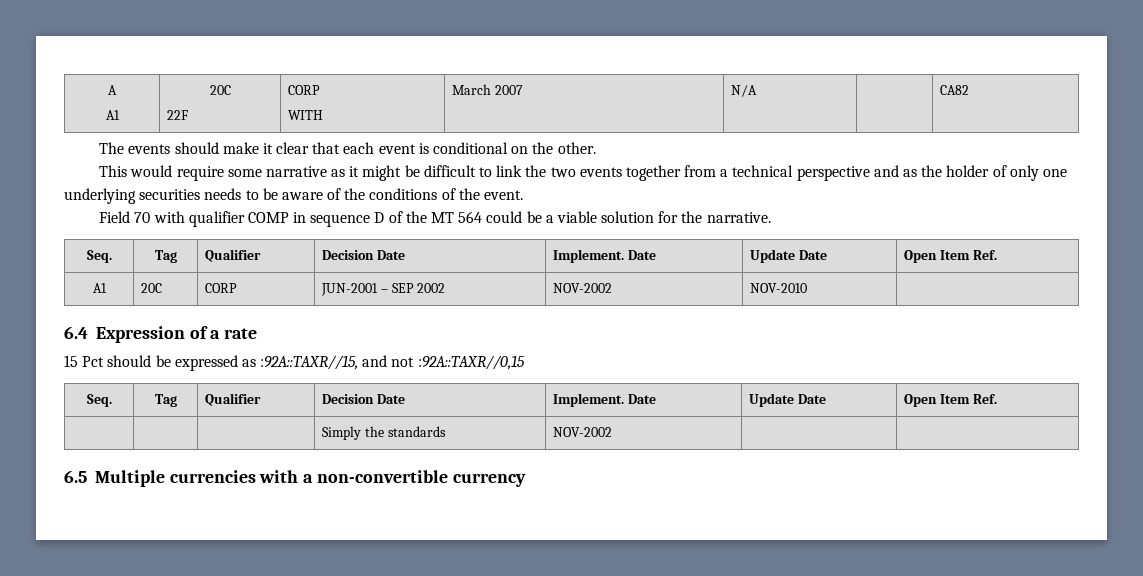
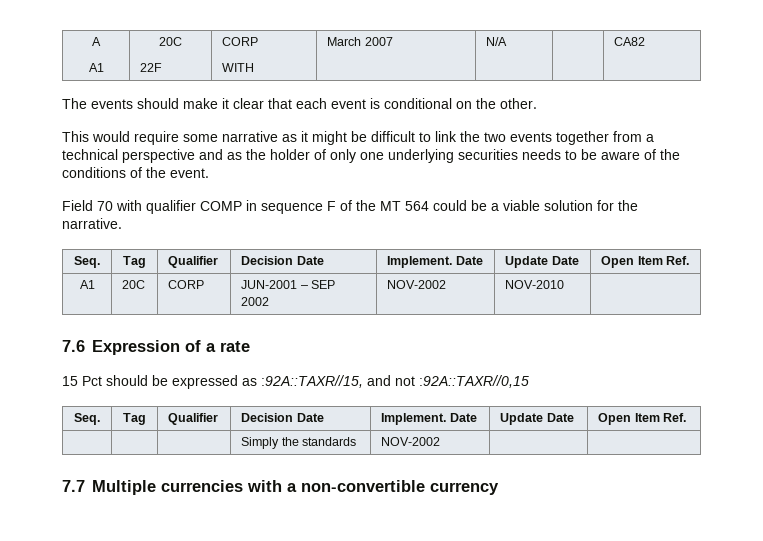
- Field 70 with qualifier COMP in sequence D of the MT 564 could be a viable solution for the narrative.
+ Field 70 with qualifier COMP in sequence F of the MT 564 could be a viable solution for the narrative.
- 6.4 Expression of a rate
+ 7.6 Expression of a rate
- 6.5 Multiple currencies with a non-convertible currency
+ 7.7 Multiple currencies with a non-convertible currency

